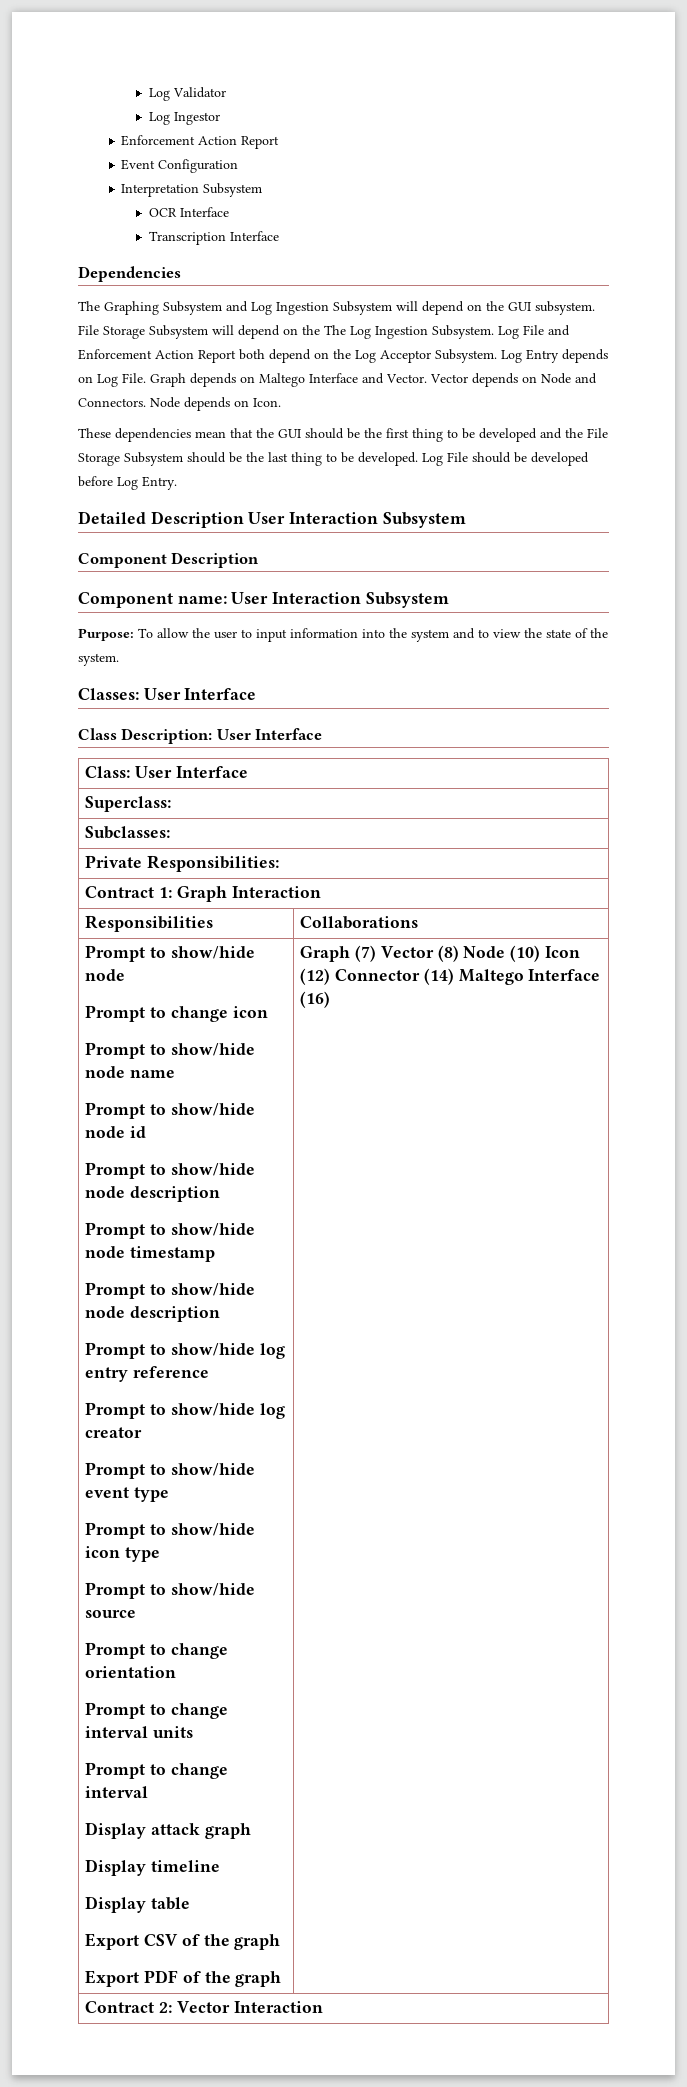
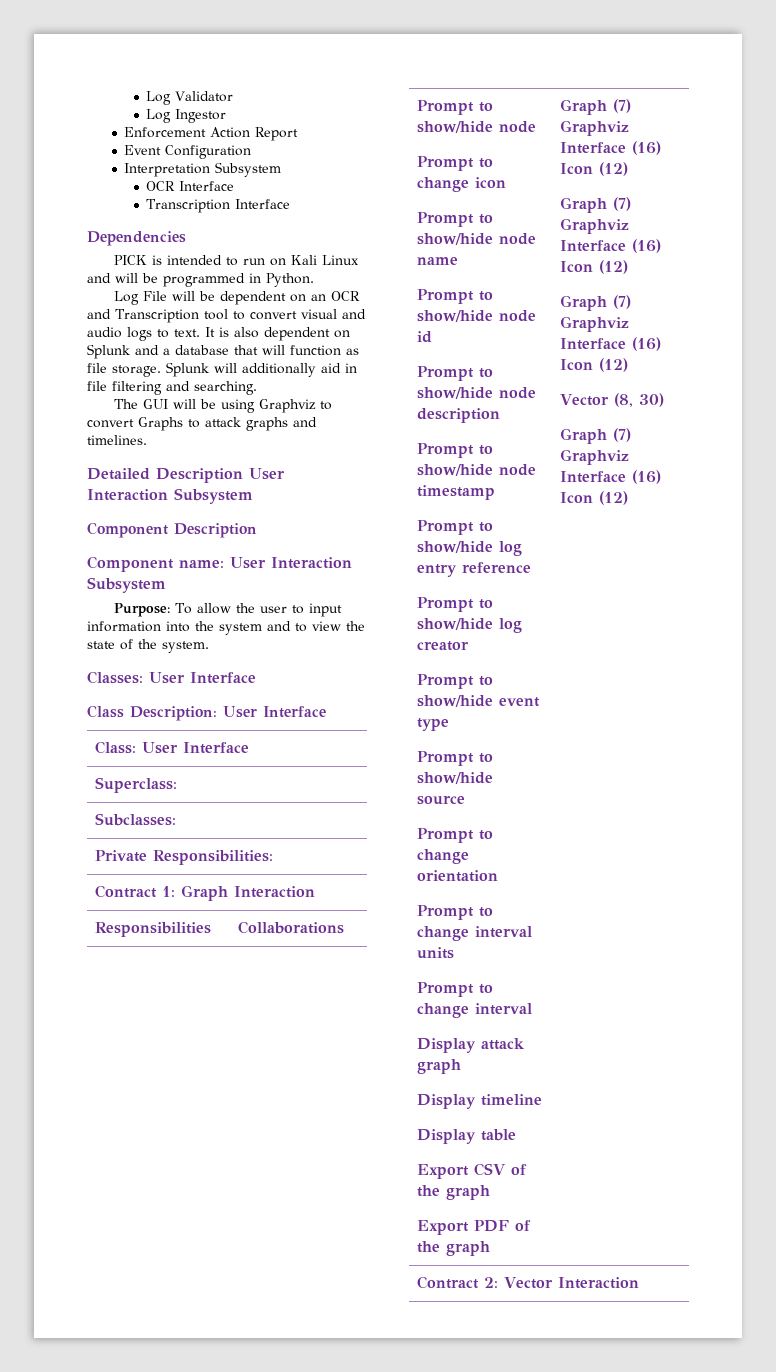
- The Graphing Subsystem and Log Ingestion Subsystem will depend on the GUI subsystem. File Storage Subsystem will depend on the The Log Ingestion Subsystem. Log File and Enforcement Action Report both depend on the Log Acceptor Subsystem. Log Entry depends on Log File. Graph depends on Maltego Interface and Vector. Vector depends on Node and Connectors. Node depends on Icon.
- These dependencies mean that the GUI should be the first thing to be developed and the File Storage Subsystem should be the last thing to be developed. Log File should be developed before Log Entry.
+ PICK is intended to run on Kali Linux and will be programmed in Python.
+ Log File will be dependent on an OCR and Transcription tool to convert visual and audio logs to text. It is also dependent on Splunk and a database that will function as file storage. Splunk will additionally aid in file filtering and searching.
+ The GUI will be using Graphviz to convert Graphs to attack graphs and timelines.
  Prompt to show/hide node timestamp
- Prompt to show/hide node description
- Prompt to show/hide icon type
- Export PDF of the graph | Graph (7) Vector (8) Node (10) Icon (12) Connector (14) Maltego Interface (16)
+ Export PDF of the graph | Graph (7) Graphviz Interface (16) Icon (12)
+ Graph (7) Graphviz Interface (16) Icon (12)
+ Graph (7) Graphviz Interface (16) Icon (12)
+ Vector (8, 30)
+ Graph (7) Graphviz Interface (16) Icon (12)

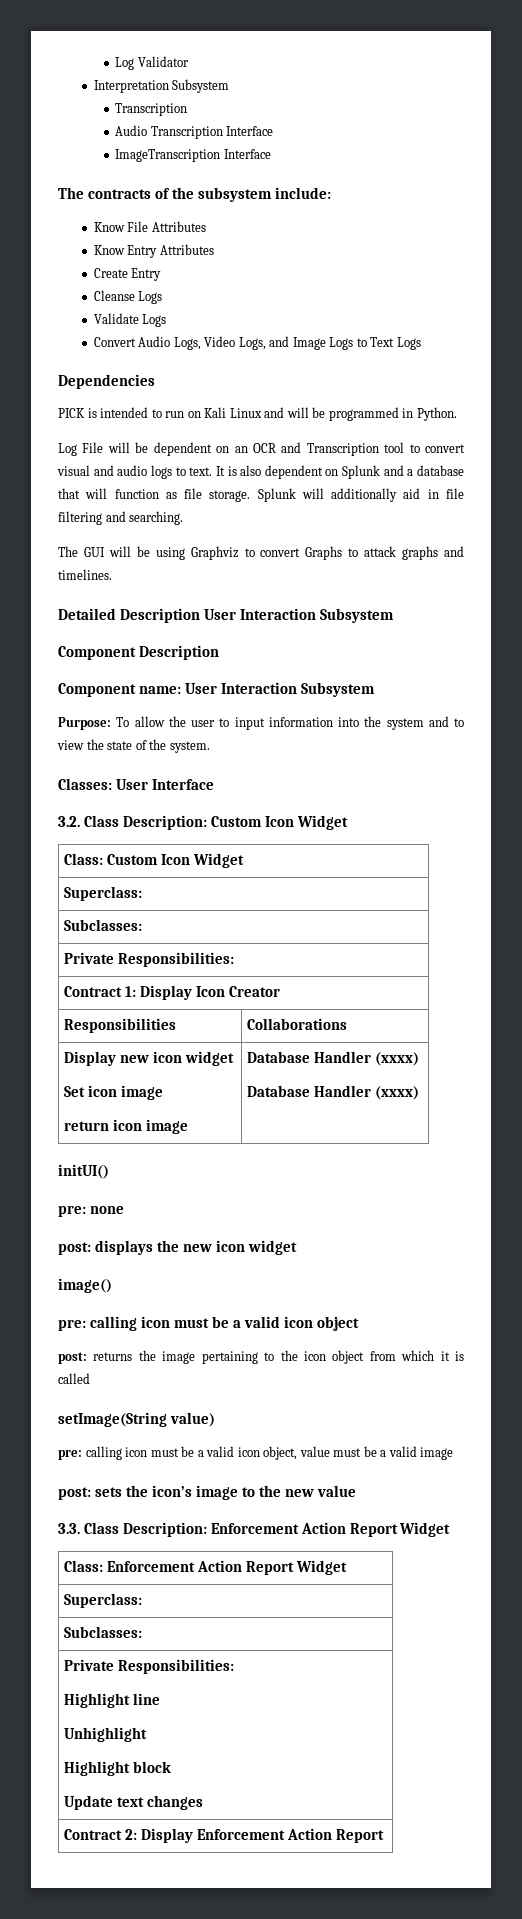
- Log Ingestor
- Enforcement Action Report
- Event Configuration
  Interpretation Subsystem
- OCR Interface
- Transcription Interface
+ Transcription
+ Audio Transcription Interface
+ ImageTranscription Interface
+ The contracts of the subsystem include:
+ Know File Attributes
+ Know Entry Attributes
+ Create Entry
+ Cleanse Logs
+ Validate Logs
+ Convert Audio Logs, Video Logs, and Image Logs to Text Logs
- Class Description: User Interface
- Class: User Interface
+ 3.2. Class Description: Custom Icon Widget
+ Class: Custom Icon Widget
- Contract 1: Graph Interaction
+ Contract 1: Display Icon Creator
  Responsibilities | Collaborations
- Prompt to show/hide node
- Prompt to change icon
- Prompt to show/hide node name
- Prompt to show/hide node id
- Prompt to show/hide node description
- Prompt to show/hide node timestamp
- Prompt to show/hide log entry reference
- Prompt to show/hide log creator
- Prompt to show/hide event type
- Prompt to show/hide source
- Prompt to change orientation
- Prompt to change interval units
- Prompt to change interval
- Display attack graph
- Display timeline
- Display table
- Export CSV of the graph
- Export PDF of the graph | Graph (7) Graphviz Interface (16) Icon (12)
- Graph (7) Graphviz Interface (16) Icon (12)
- Graph (7) Graphviz Interface (16) Icon (12)
- Vector (8, 30)
- Graph (7) Graphviz Interface (16) Icon (12)
- Contract 2: Vector Interaction
+ Display new icon widget
+ Set icon image
+ return icon image | Database Handler (xxxx)
+ Database Handler (xxxx)
+ initUI()
+ pre: none
+ post: displays the new icon widget
+ image()
+ pre: calling icon must be a valid icon object
+ post: returns the image pertaining to the icon object from which it is called
+ setImage(String value)
+ pre: calling icon must be a valid icon object, value must be a valid image
+ post: sets the icon’s image to the new value
+ 3.3. Class Description: Enforcement Action Report Widget
+ Class: Enforcement Action Report Widget
+ Superclass:
+ Subclasses:
+ Private Responsibilities:
+ Highlight line
+ Unhighlight
+ Highlight block
+ Update text changes
+ Contract 2: Display Enforcement Action Report

